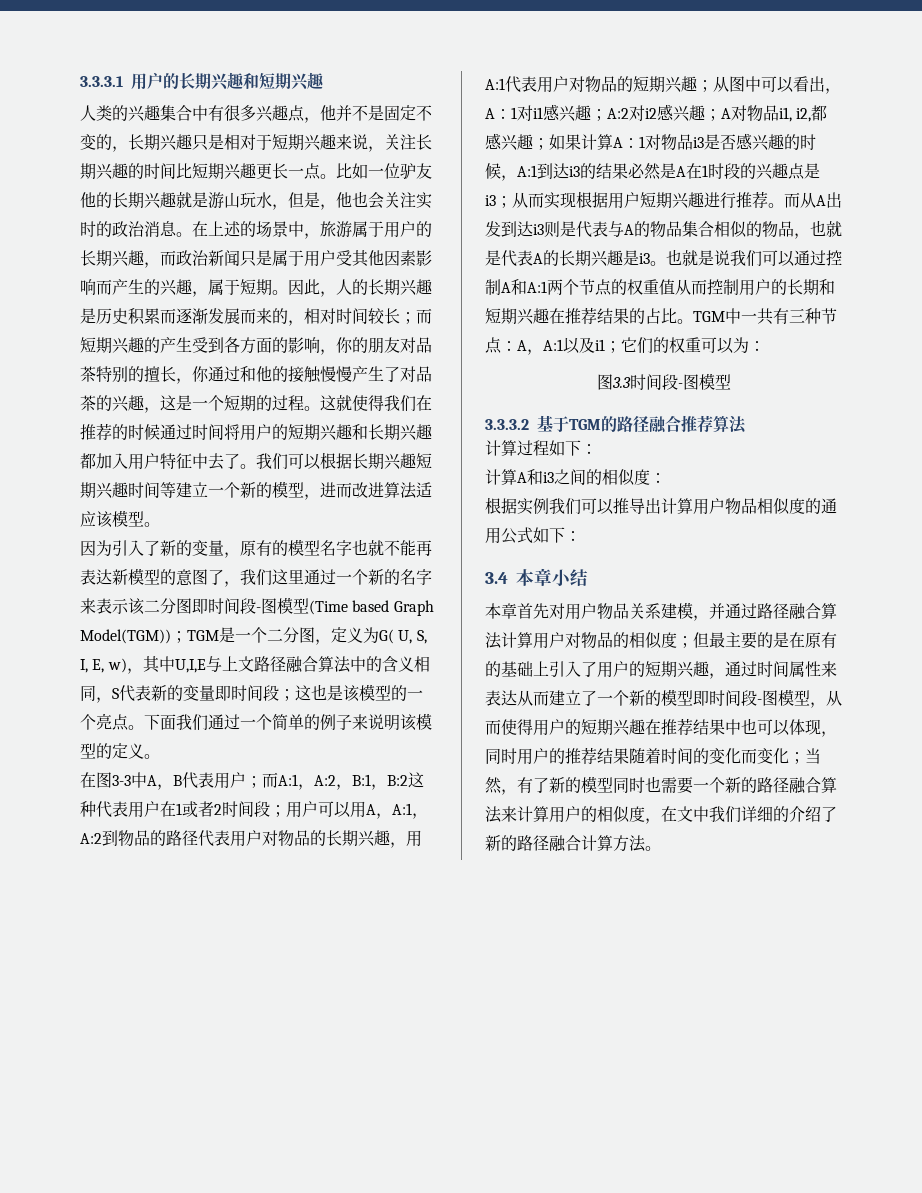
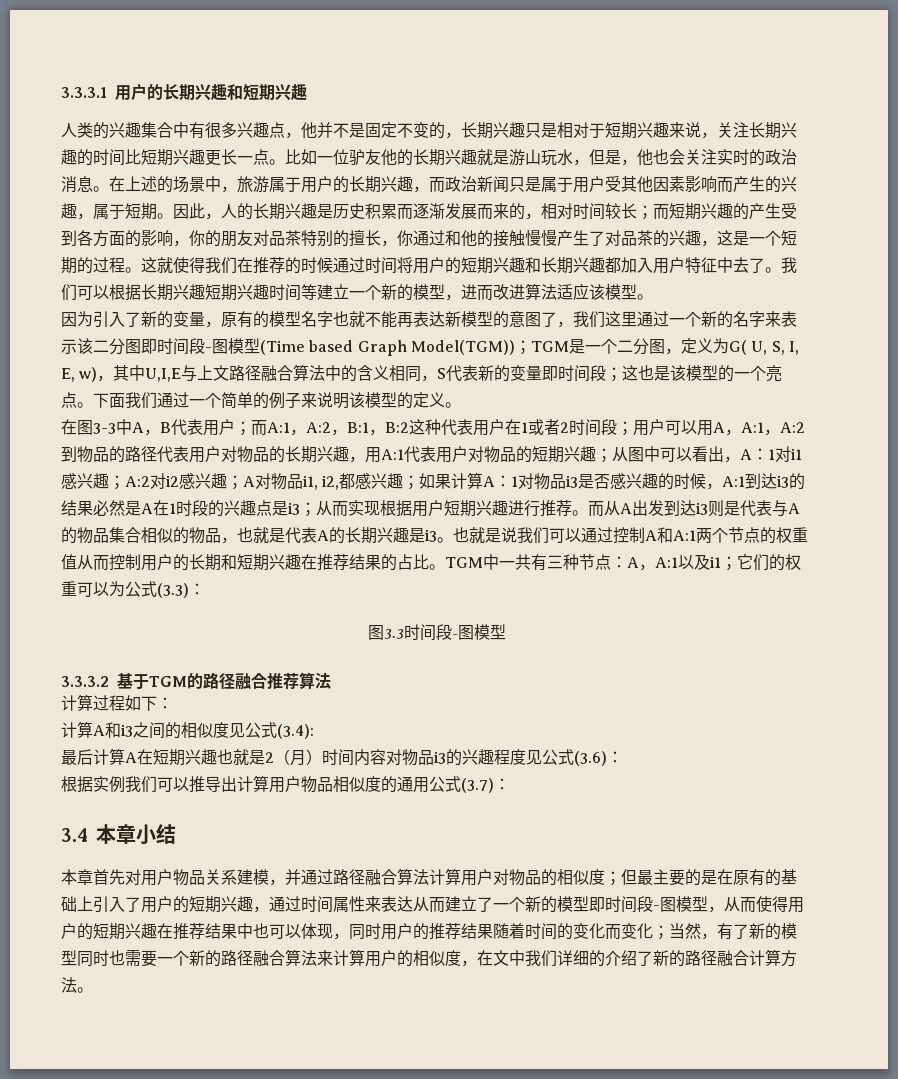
- TGM中一共有三种节点：A，A:1以及i1；它们的权重可以为：
+ TGM中一共有三种节点：A，A:1以及i1；它们的权重可以为公式(3.3)：
- 计算A和i3之间的相似度：
+ 计算A和i3之间的相似度见公式(3.4):
+ 最后计算A在短期兴趣也就是2（月）时间内容对物品i3的兴趣程度见公式(3.6)：
- 根据实例我们可以推导出计算用户物品相似度的通用公式如下：
+ 根据实例我们可以推导出计算用户物品相似度的通用公式(3.7)：

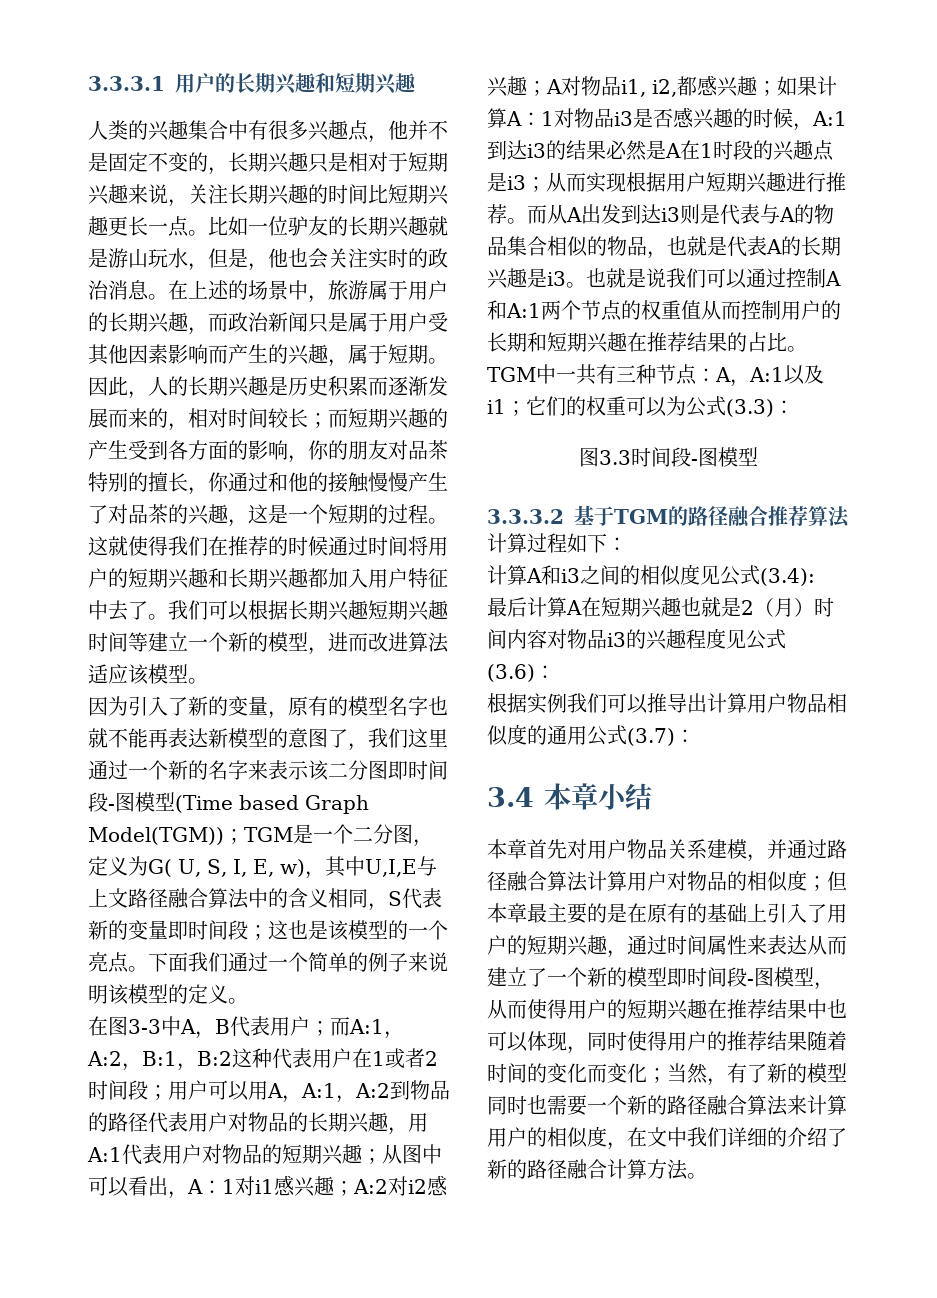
- 比如一位驴友他的长期兴趣就是游山玩水，但是，他也会关注实时的政治消息。
+ 比如一位驴友的长期兴趣就是游山玩水，但是，他也会关注实时的政治消息。
- 但最主要的是在原有的基础上引入了用户的短期兴趣，通过时间属性来表达从而建立了一个新的模型即时间段-图模型，从而使得用户的短期兴趣在推荐结果中也可以体现，同时用户的推荐结果随着时间的变化而变化；
+ 但本章最主要的是在原有的基础上引入了用户的短期兴趣，通过时间属性来表达从而建立了一个新的模型即时间段-图模型，从而使得用户的短期兴趣在推荐结果中也可以体现，同时使得用户的推荐结果随着时间的变化而变化；

